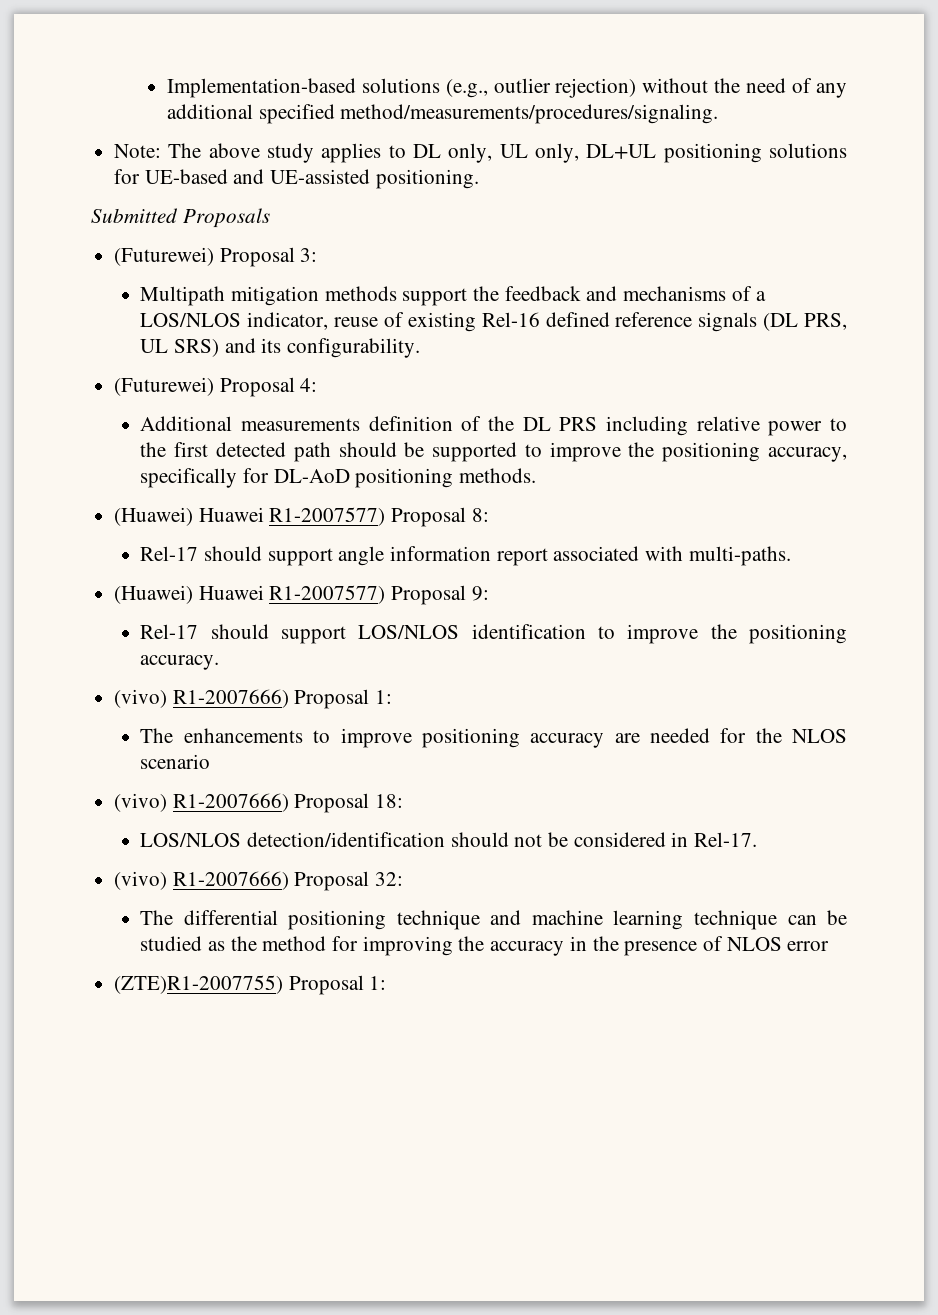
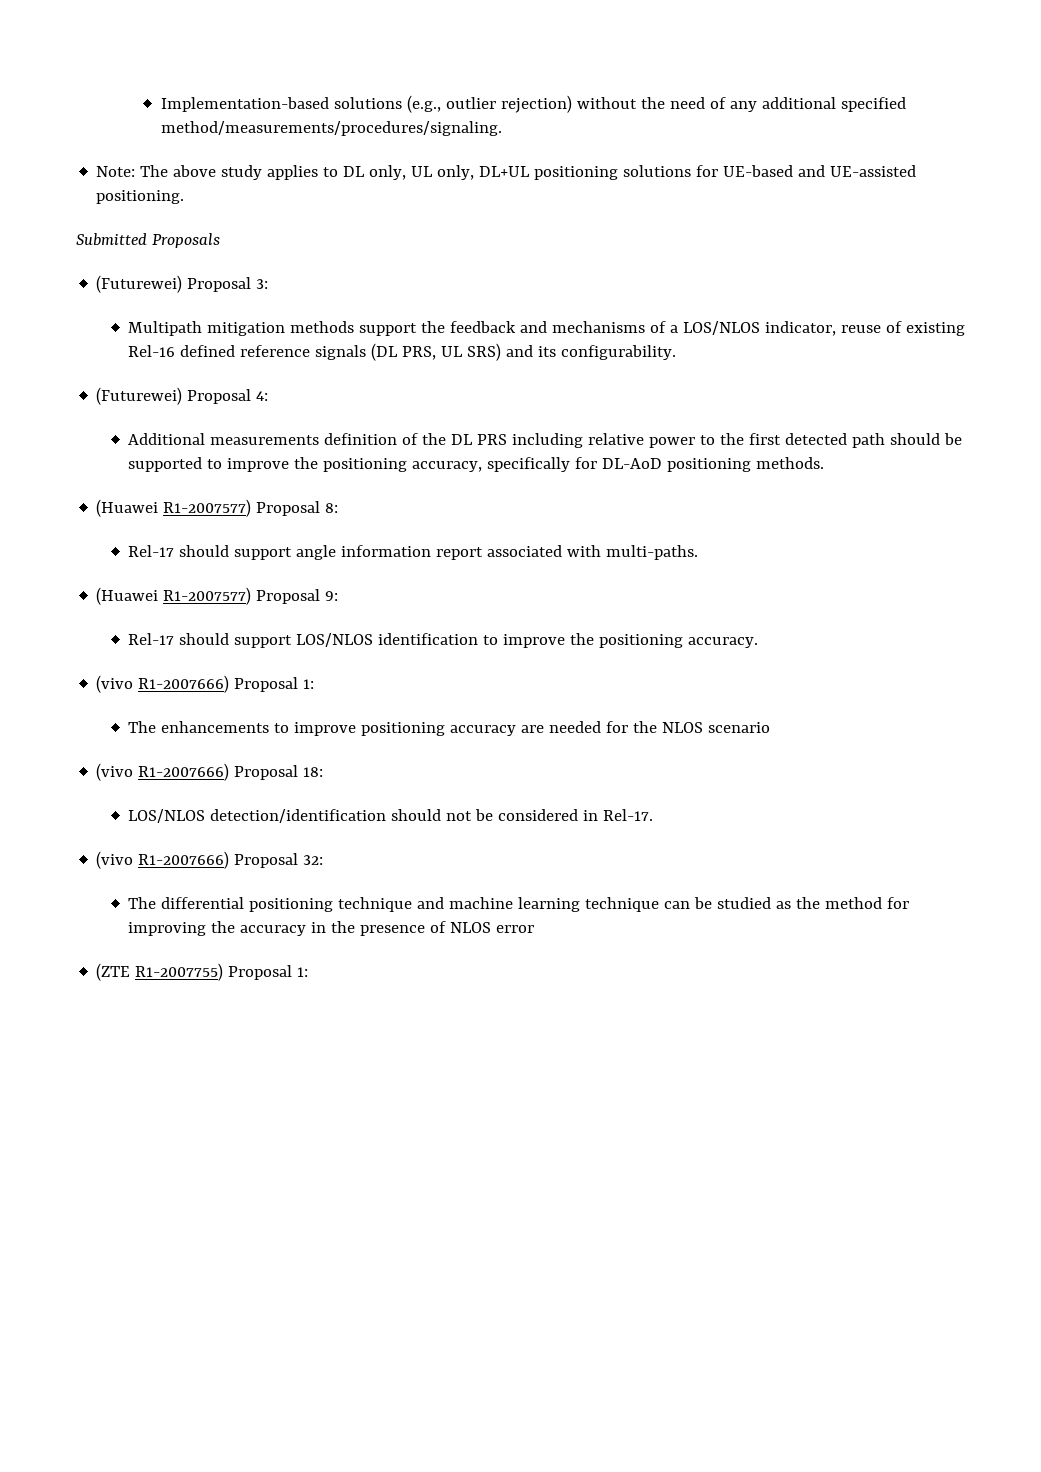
- (Huawei) Huawei R1-2007577) Proposal 8:
+ (Huawei R1-2007577) Proposal 8:
- (Huawei) Huawei R1-2007577) Proposal 9:
+ (Huawei R1-2007577) Proposal 9:
- (vivo) R1-2007666) Proposal 1:
+ (vivo R1-2007666) Proposal 1:
- (vivo) R1-2007666) Proposal 18:
+ (vivo R1-2007666) Proposal 18:
- (vivo) R1-2007666) Proposal 32:
+ (vivo R1-2007666) Proposal 32:
- (ZTE)R1-2007755) Proposal 1:
+ (ZTE R1-2007755) Proposal 1:

